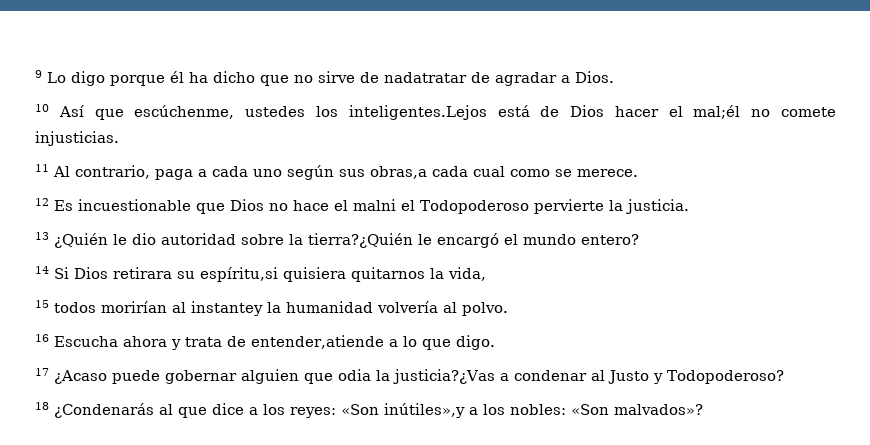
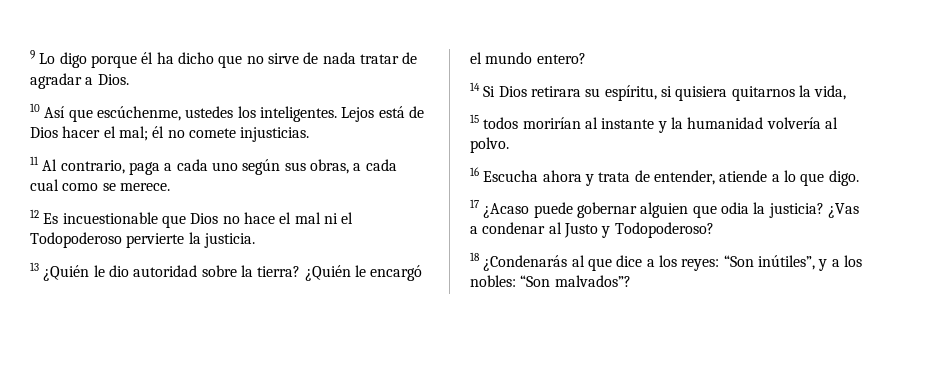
- 9 Lo digo porque él ha dicho que no sirve de nadatratar de agradar a Dios.
+ 9 Lo digo porque él ha dicho que no sirve de nada tratar de agradar a Dios.
- 10 Así que escúchenme, ustedes los inteligentes.Lejos está de Dios hacer el mal;él no comete injusticias.
+ 10 Así que escúchenme, ustedes los inteligentes. Lejos está de Dios hacer el mal; él no comete injusticias.
- 11 Al contrario, paga a cada uno según sus obras,a cada cual como se merece.
+ 11 Al contrario, paga a cada uno según sus obras, a cada cual como se merece.
- 12 Es incuestionable que Dios no hace el malni el Todopoderoso pervierte la justicia.
+ 12 Es incuestionable que Dios no hace el mal ni el Todopoderoso pervierte la justicia.
- 13 ¿Quién le dio autoridad sobre la tierra?¿Quién le encargó el mundo entero?
+ 13 ¿Quién le dio autoridad sobre la tierra? ¿Quién le encargó el mundo entero?
- 14 Si Dios retirara su espíritu,si quisiera quitarnos la vida,
+ 14 Si Dios retirara su espíritu, si quisiera quitarnos la vida,
- 15 todos morirían al instantey la humanidad volvería al polvo.
+ 15 todos morirían al instante y la humanidad volvería al polvo.
- 16 Escucha ahora y trata de entender,atiende a lo que digo.
+ 16 Escucha ahora y trata de entender, atiende a lo que digo.
- 17 ¿Acaso puede gobernar alguien que odia la justicia?¿Vas a condenar al Justo y Todopoderoso?
+ 17 ¿Acaso puede gobernar alguien que odia la justicia? ¿Vas a condenar al Justo y Todopoderoso?
- 18 ¿Condenarás al que dice a los reyes: «Son inútiles»,y a los nobles: «Son malvados»?
+ 18 ¿Condenarás al que dice a los reyes: “Son inútiles”, y a los nobles: “Son malvados”?

